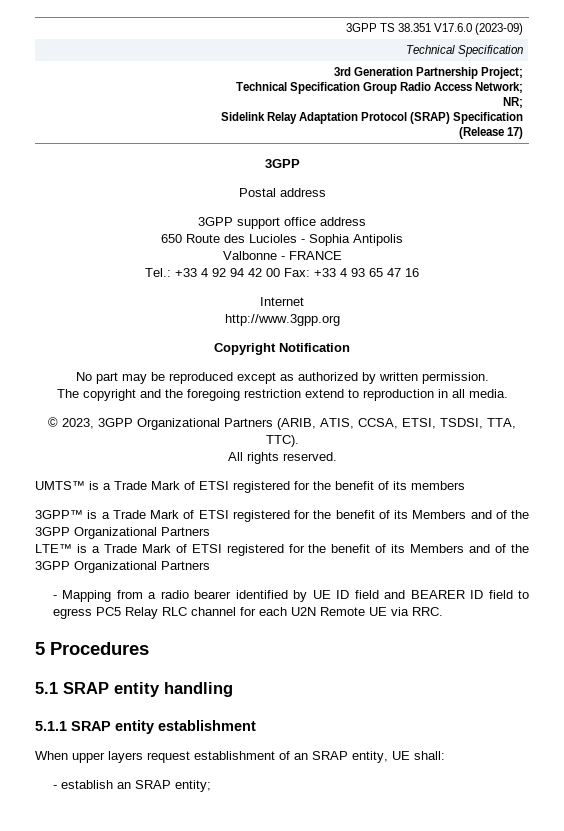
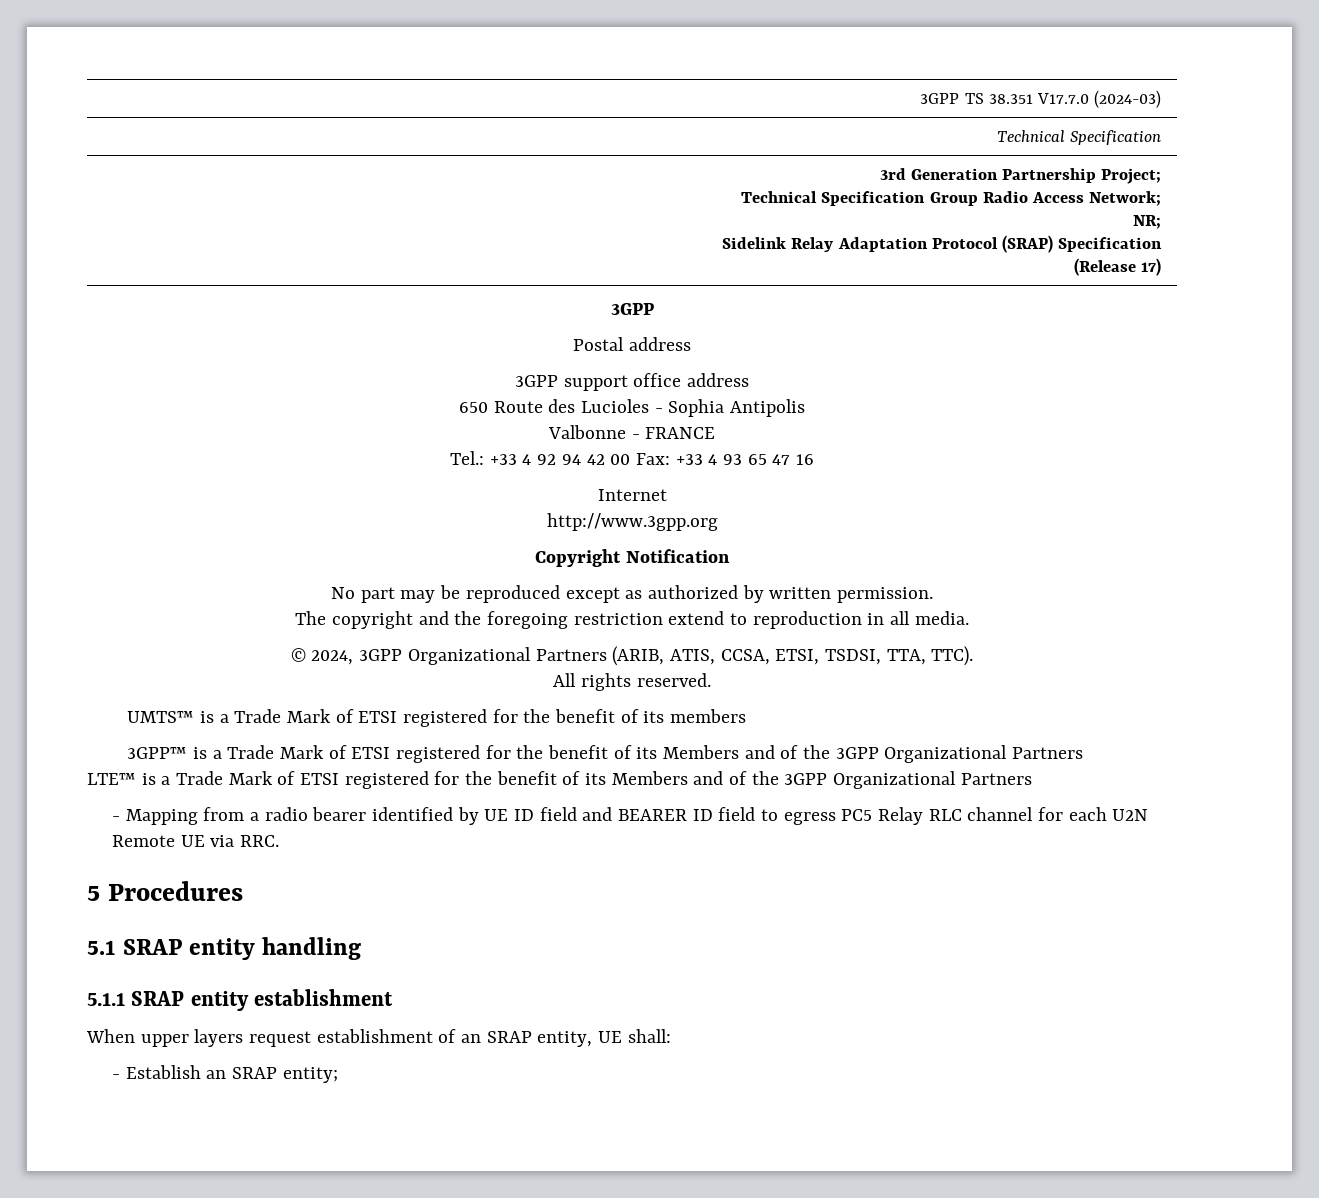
- 3GPP TS 38.351 V17.6.0 (2023-09)
+ 3GPP TS 38.351 V17.7.0 (2024-03)
- © 2023, 3GPP Organizational Partners (ARIB, ATIS, CCSA, ETSI, TSDSI, TTA, TTC).
+ © 2024, 3GPP Organizational Partners (ARIB, ATIS, CCSA, ETSI, TSDSI, TTA, TTC).
- - establish an SRAP entity;
+ - Establish an SRAP entity;

